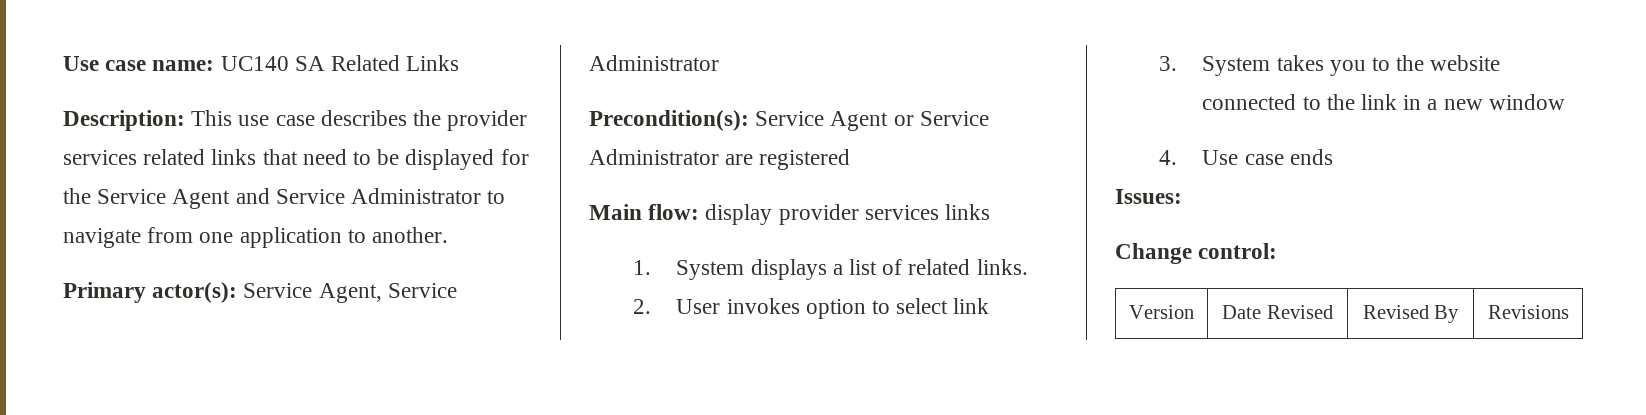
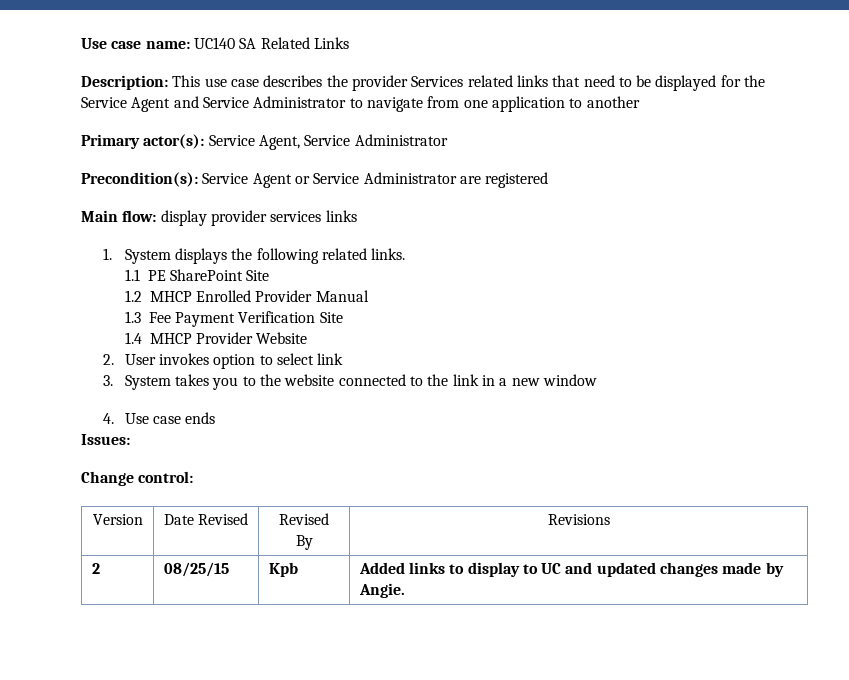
- Description: This use case describes the provider services related links that need to be displayed for the Service Agent and Service Administrator to navigate from one application to another.
+ Description: This use case describes the provider Services related links that need to be displayed for the Service Agent and Service Administrator to navigate from one application to another
- 1. System displays a list of related links.
+ 1. System displays the following related links.
+ 1.1 PE SharePoint Site
+ 1.2 MHCP Enrolled Provider Manual
+ 1.3 Fee Payment Verification Site
+ 1.4 MHCP Provider Website
+ 2 | 08/25/15 | Kpb | Added links to display to UC and updated changes made by Angie.

